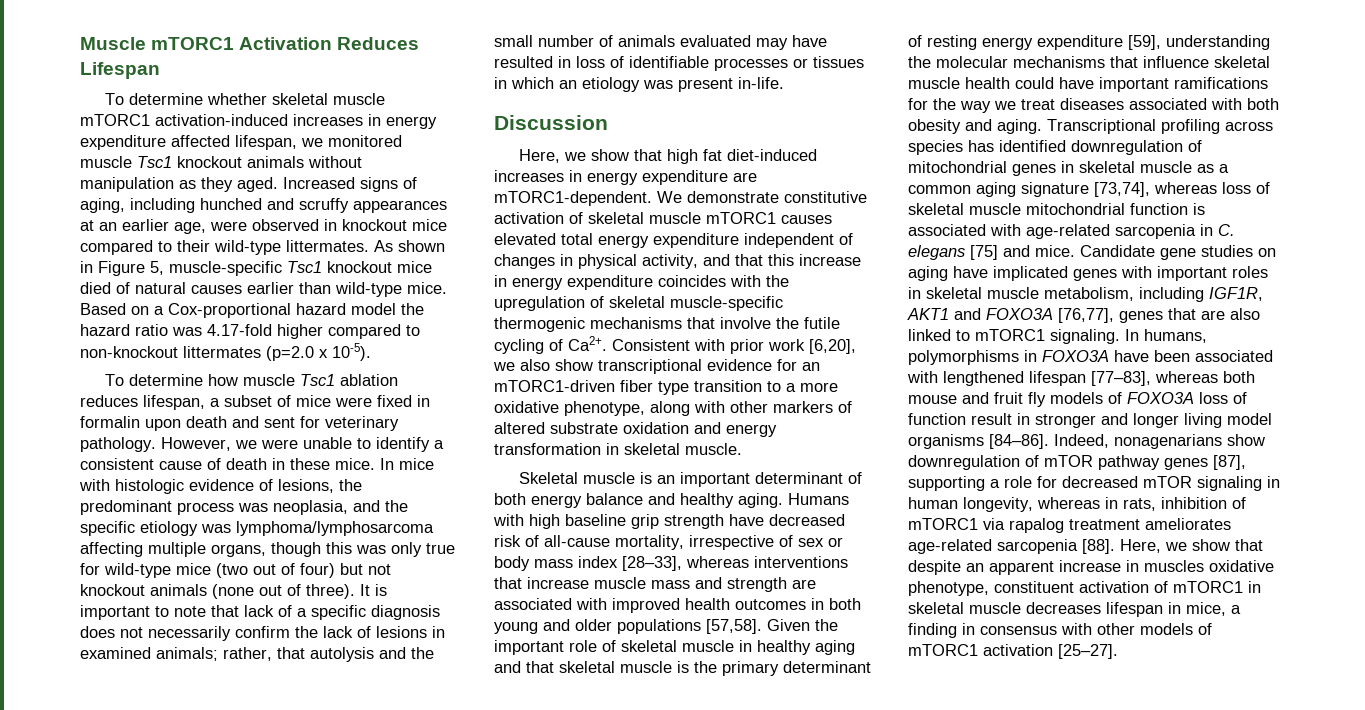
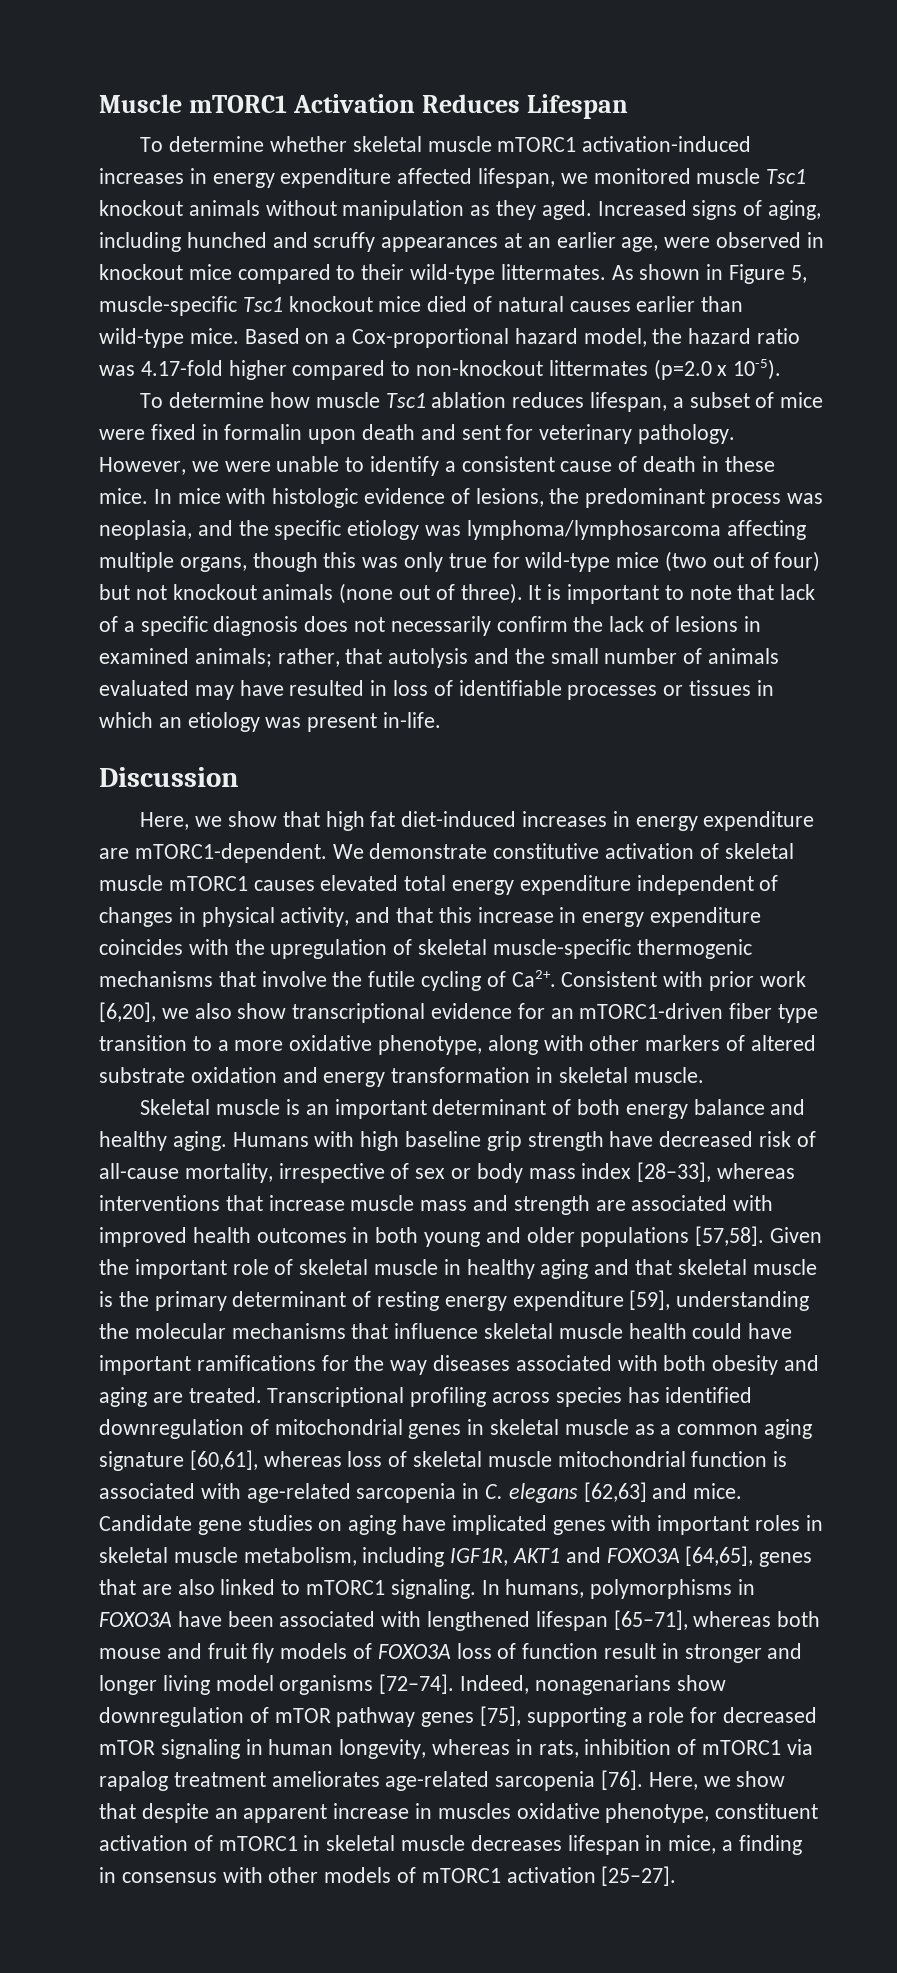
- Based on a Cox-proportional hazard model the hazard ratio was 4.17-fold higher compared to non-knockout littermates (p=2.0 x 10-5).
+ Based on a Cox-proportional hazard model, the hazard ratio was 4.17-fold higher compared to non-knockout littermates (p=2.0 x 10-5).
- Given the important role of skeletal muscle in healthy aging and that skeletal muscle is the primary determinant of resting energy expenditure [59], understanding the molecular mechanisms that influence skeletal muscle health could have important ramifications for the way we treat diseases associated with both obesity and aging.
+ Given the important role of skeletal muscle in healthy aging and that skeletal muscle is the primary determinant of resting energy expenditure [59], understanding the molecular mechanisms that influence skeletal muscle health could have important ramifications for the way diseases associated with both obesity and aging are treated.
- Transcriptional profiling across species has identified downregulation of mitochondrial genes in skeletal muscle as a common aging signature [73,74], whereas loss of skeletal muscle mitochondrial function is associated with age-related sarcopenia in C. elegans [75] and mice.
+ Transcriptional profiling across species has identified downregulation of mitochondrial genes in skeletal muscle as a common aging signature [60,61], whereas loss of skeletal muscle mitochondrial function is associated with age-related sarcopenia in C. elegans [62,63] and mice.
- Candidate gene studies on aging have implicated genes with important roles in skeletal muscle metabolism, including IGF1R, AKT1 and FOXO3A [76,77], genes that are also linked to mTORC1 signaling.
+ Candidate gene studies on aging have implicated genes with important roles in skeletal muscle metabolism, including IGF1R, AKT1 and FOXO3A [64,65], genes that are also linked to mTORC1 signaling.
- In humans, polymorphisms in FOXO3A have been associated with lengthened lifespan [77–83], whereas both mouse and fruit fly models of FOXO3A loss of function result in stronger and longer living model organisms [84–86].
+ In humans, polymorphisms in FOXO3A have been associated with lengthened lifespan [65–71], whereas both mouse and fruit fly models of FOXO3A loss of function result in stronger and longer living model organisms [72–74].
- Indeed, nonagenarians show downregulation of mTOR pathway genes [87], supporting a role for decreased mTOR signaling in human longevity, whereas in rats, inhibition of mTORC1 via rapalog treatment ameliorates age-related sarcopenia [88].
+ Indeed, nonagenarians show downregulation of mTOR pathway genes [75], supporting a role for decreased mTOR signaling in human longevity, whereas in rats, inhibition of mTORC1 via rapalog treatment ameliorates age-related sarcopenia [76].

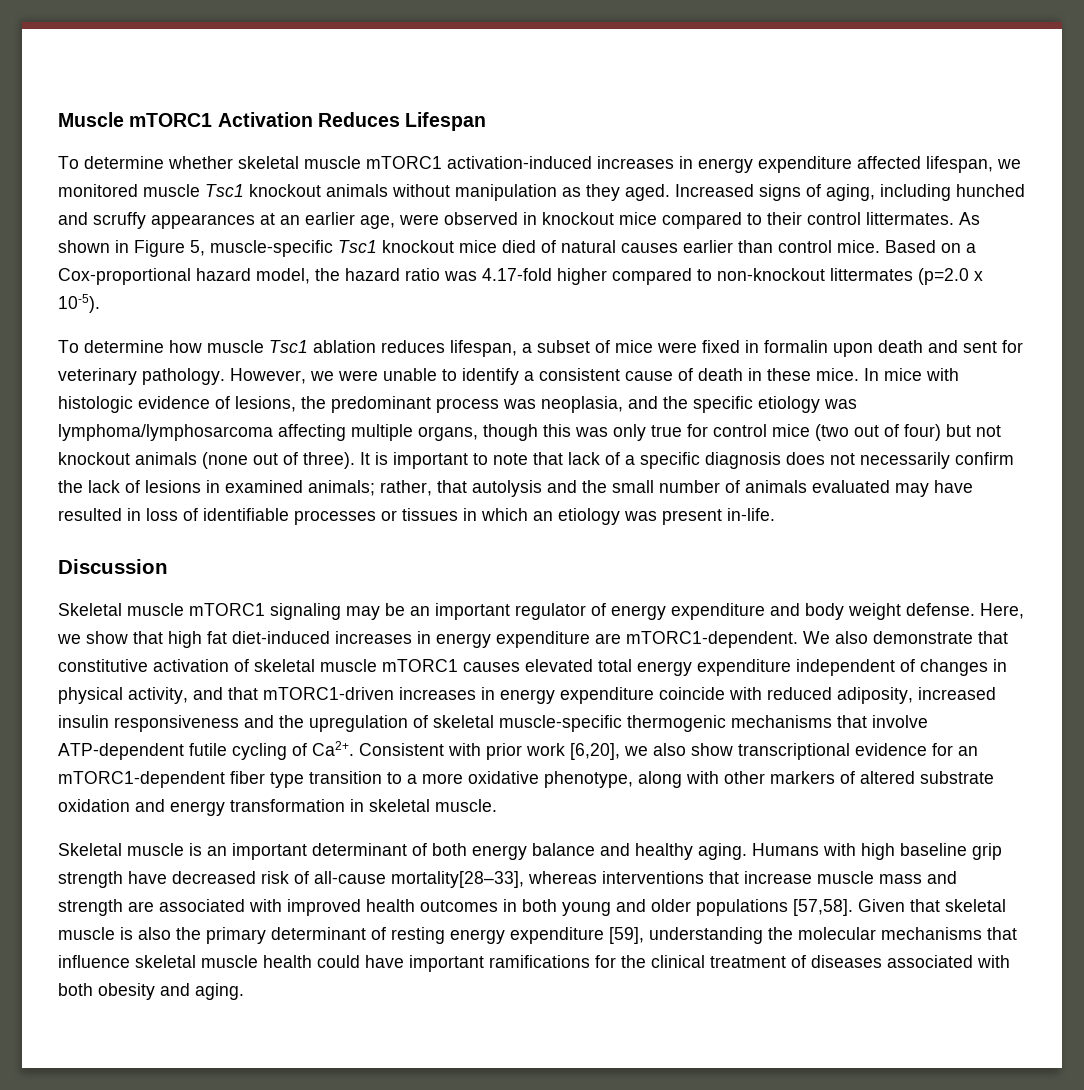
- Increased signs of aging, including hunched and scruffy appearances at an earlier age, were observed in knockout mice compared to their wild-type littermates.
+ Increased signs of aging, including hunched and scruffy appearances at an earlier age, were observed in knockout mice compared to their control littermates.
- As shown in Figure 5, muscle-specific Tsc1 knockout mice died of natural causes earlier than wild-type mice.
+ As shown in Figure 5, muscle-specific Tsc1 knockout mice died of natural causes earlier than control mice.
- In mice with histologic evidence of lesions, the predominant process was neoplasia, and the specific etiology was lymphoma/lymphosarcoma affecting multiple organs, though this was only true for wild-type mice (two out of four) but not knockout animals (none out of three).
+ In mice with histologic evidence of lesions, the predominant process was neoplasia, and the specific etiology was lymphoma/lymphosarcoma affecting multiple organs, though this was only true for control mice (two out of four) but not knockout animals (none out of three).
+ Skeletal muscle mTORC1 signaling may be an important regulator of energy expenditure and body weight defense.
- We demonstrate constitutive activation of skeletal muscle mTORC1 causes elevated total energy expenditure independent of changes in physical activity, and that this increase in energy expenditure coincides with the upregulation of skeletal muscle-specific thermogenic mechanisms that involve the futile cycling of Ca2+.
+ We also demonstrate that constitutive activation of skeletal muscle mTORC1 causes elevated total energy expenditure independent of changes in physical activity, and that mTORC1-driven increases in energy expenditure coincide with reduced adiposity, increased insulin responsiveness and the upregulation of skeletal muscle-specific thermogenic mechanisms that involve ATP-dependent futile cycling of Ca2+.
- Consistent with prior work [6,20], we also show transcriptional evidence for an mTORC1-driven fiber type transition to a more oxidative phenotype, along with other markers of altered substrate oxidation and energy transformation in skeletal muscle.
+ Consistent with prior work [6,20], we also show transcriptional evidence for an mTORC1-dependent fiber type transition to a more oxidative phenotype, along with other markers of altered substrate oxidation and energy transformation in skeletal muscle.
- Humans with high baseline grip strength have decreased risk of all-cause mortality, irrespective of sex or body mass index [28–33], whereas interventions that increase muscle mass and strength are associated with improved health outcomes in both young and older populations [57,58].
+ Humans with high baseline grip strength have decreased risk of all-cause mortality[28–33], whereas interventions that increase muscle mass and strength are associated with improved health outcomes in both young and older populations [57,58].
- Given the important role of skeletal muscle in healthy aging and that skeletal muscle is the primary determinant of resting energy expenditure [59], understanding the molecular mechanisms that influence skeletal muscle health could have important ramifications for the way diseases associated with both obesity and aging are treated. Transcriptional profiling across species has identified downregulation of mitochondrial genes in skeletal muscle as a common aging signature [60,61], whereas loss of skeletal muscle mitochondrial function is associated with age-related sarcopenia in C. elegans [62,63] and mice. Candidate gene studies on aging have implicated genes with important roles in skeletal muscle metabolism, including IGF1R, AKT1 and FOXO3A [64,65], genes that are also linked to mTORC1 signaling. In humans, polymorphisms in FOXO3A have been associated with lengthened lifespan [65–71], whereas both mouse and fruit fly models of FOXO3A loss of function result in stronger and longer living model organisms [72–74]. Indeed, nonagenarians show downregulation of mTOR pathway genes [75], supporting a role for decreased mTOR signaling in human longevity, whereas in rats, inhibition of mTORC1 via rapalog treatment ameliorates age-related sarcopenia [76]. Here, we show that despite an apparent increase in muscles oxidative phenotype, constituent activation of mTORC1 in skeletal muscle decreases lifespan in mice, a finding in consensus with other models of mTORC1 activation [25–27].
+ Given that skeletal muscle is also the primary determinant of resting energy expenditure [59], understanding the molecular mechanisms that influence skeletal muscle health could have important ramifications for the clinical treatment of diseases associated with both obesity and aging.

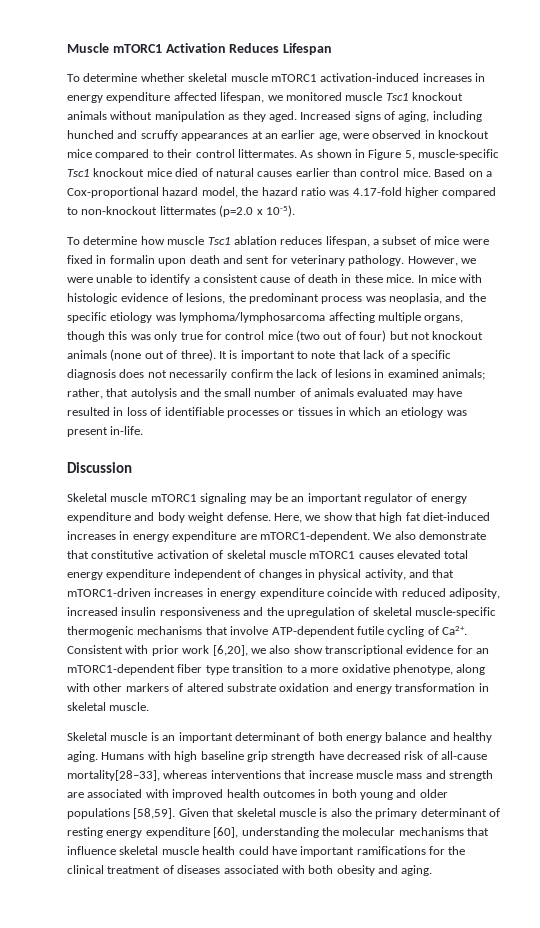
- Humans with high baseline grip strength have decreased risk of all-cause mortality[28–33], whereas interventions that increase muscle mass and strength are associated with improved health outcomes in both young and older populations [57,58].
+ Humans with high baseline grip strength have decreased risk of all-cause mortality[28–33], whereas interventions that increase muscle mass and strength are associated with improved health outcomes in both young and older populations [58,59].
- Given that skeletal muscle is also the primary determinant of resting energy expenditure [59], understanding the molecular mechanisms that influence skeletal muscle health could have important ramifications for the clinical treatment of diseases associated with both obesity and aging.
+ Given that skeletal muscle is also the primary determinant of resting energy expenditure [60], understanding the molecular mechanisms that influence skeletal muscle health could have important ramifications for the clinical treatment of diseases associated with both obesity and aging.

